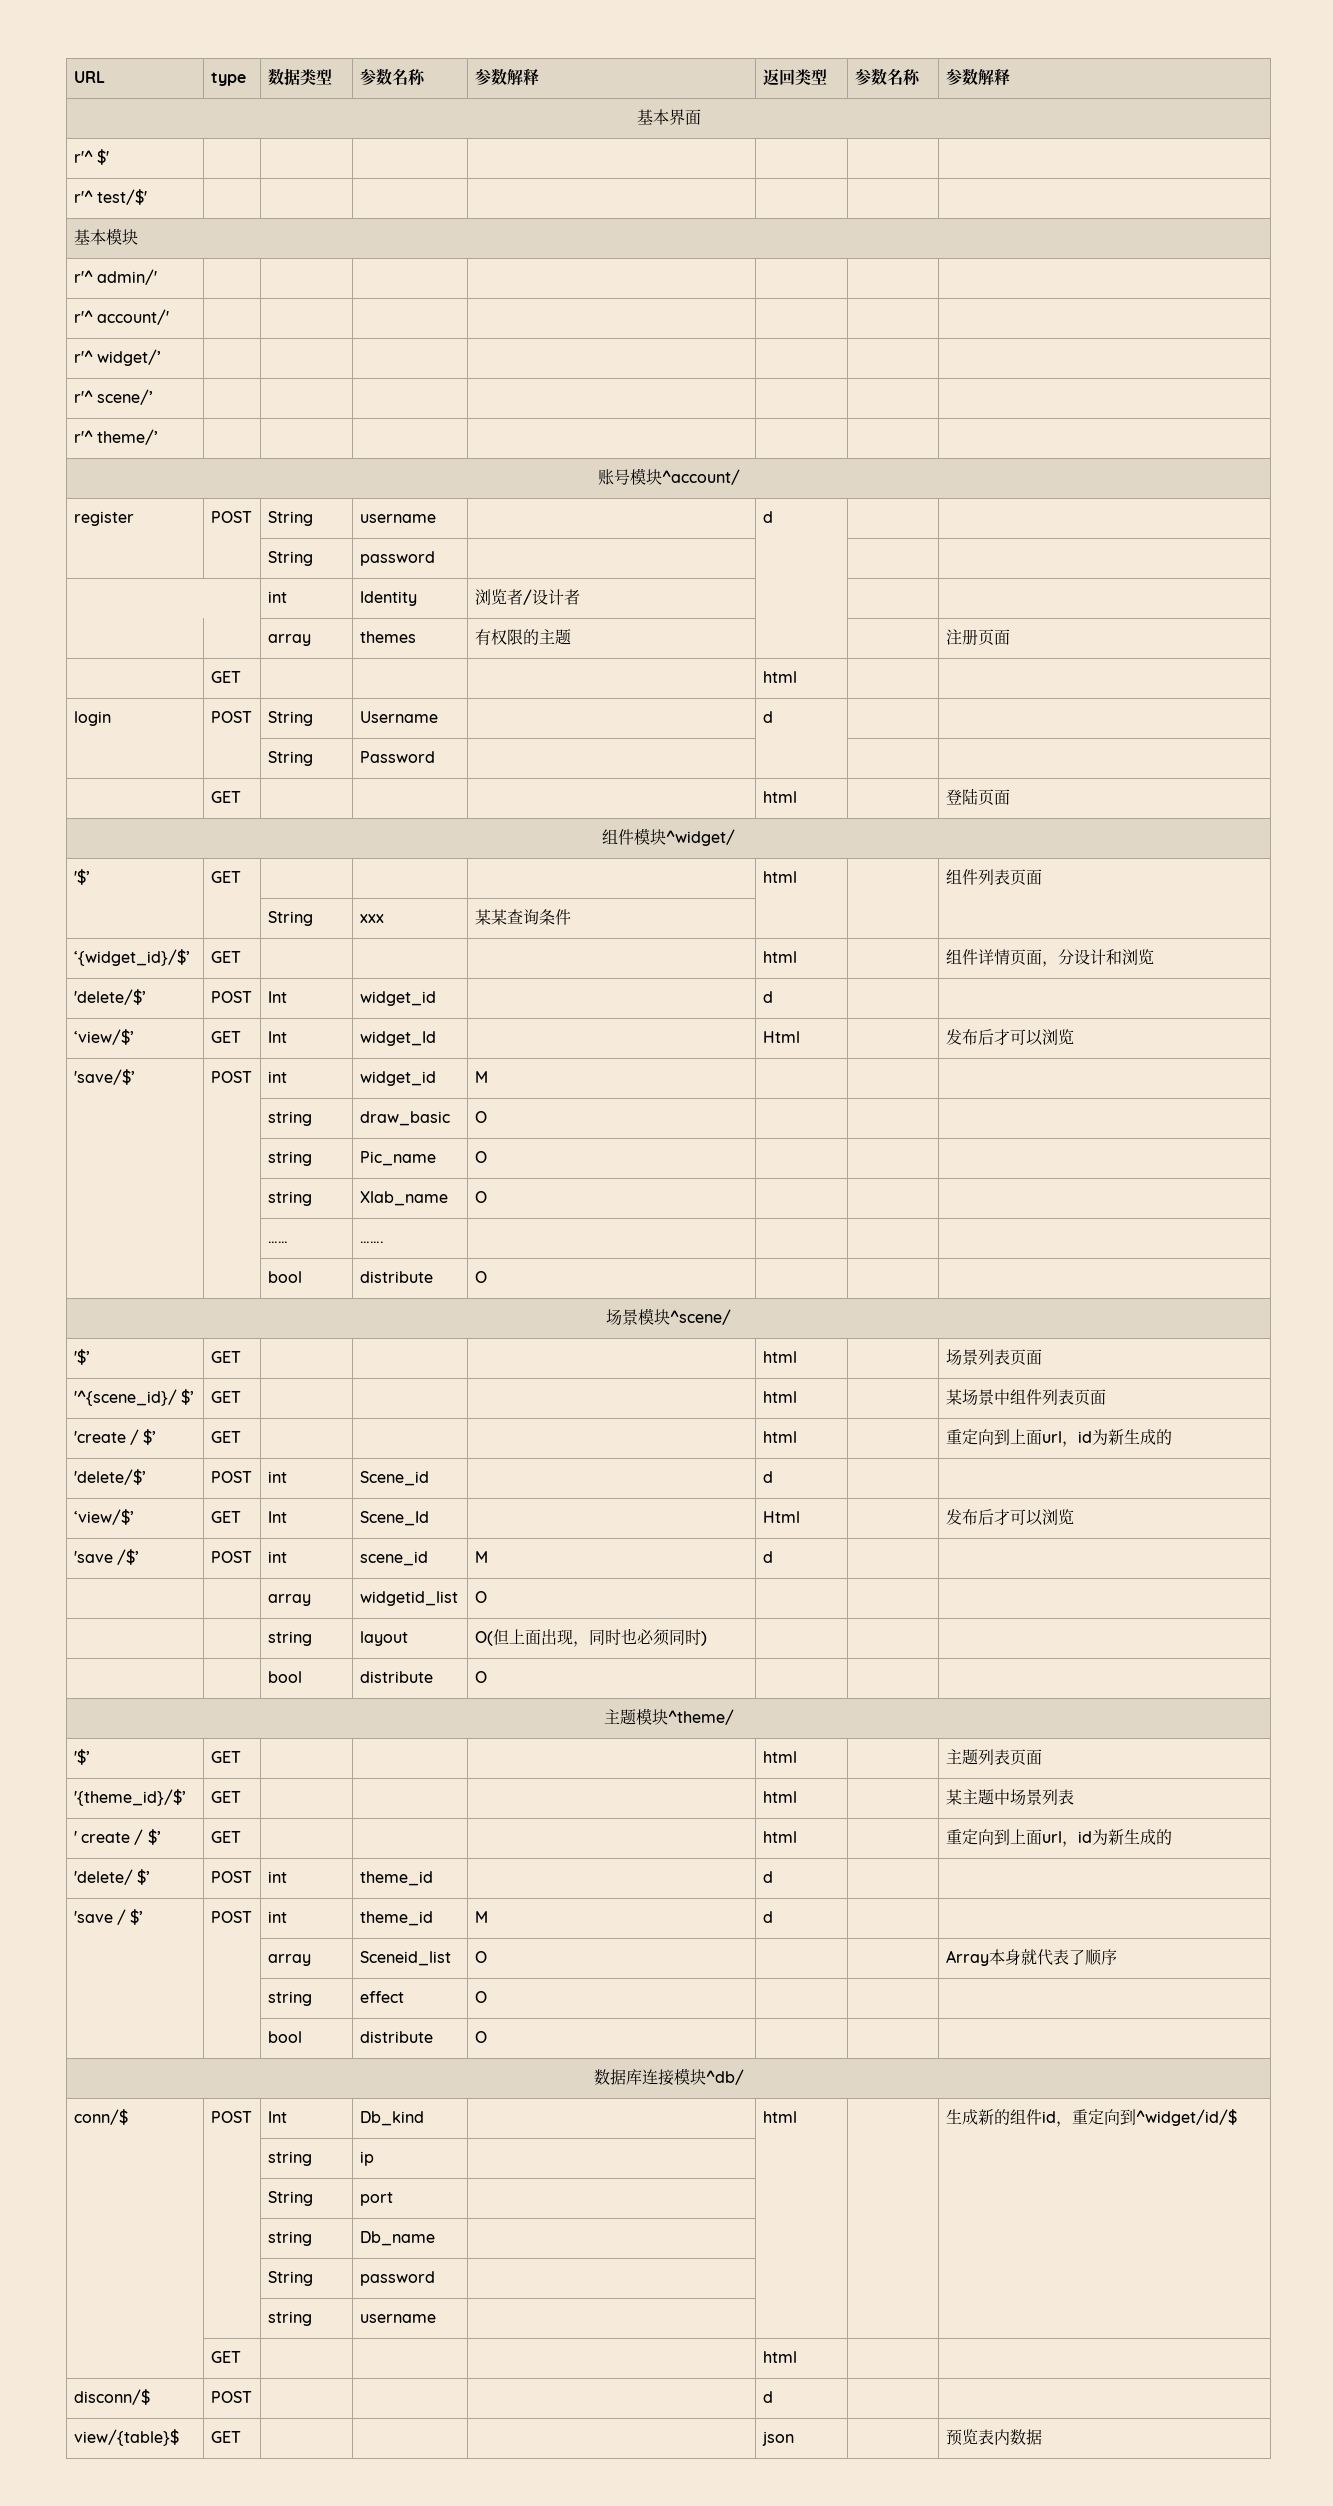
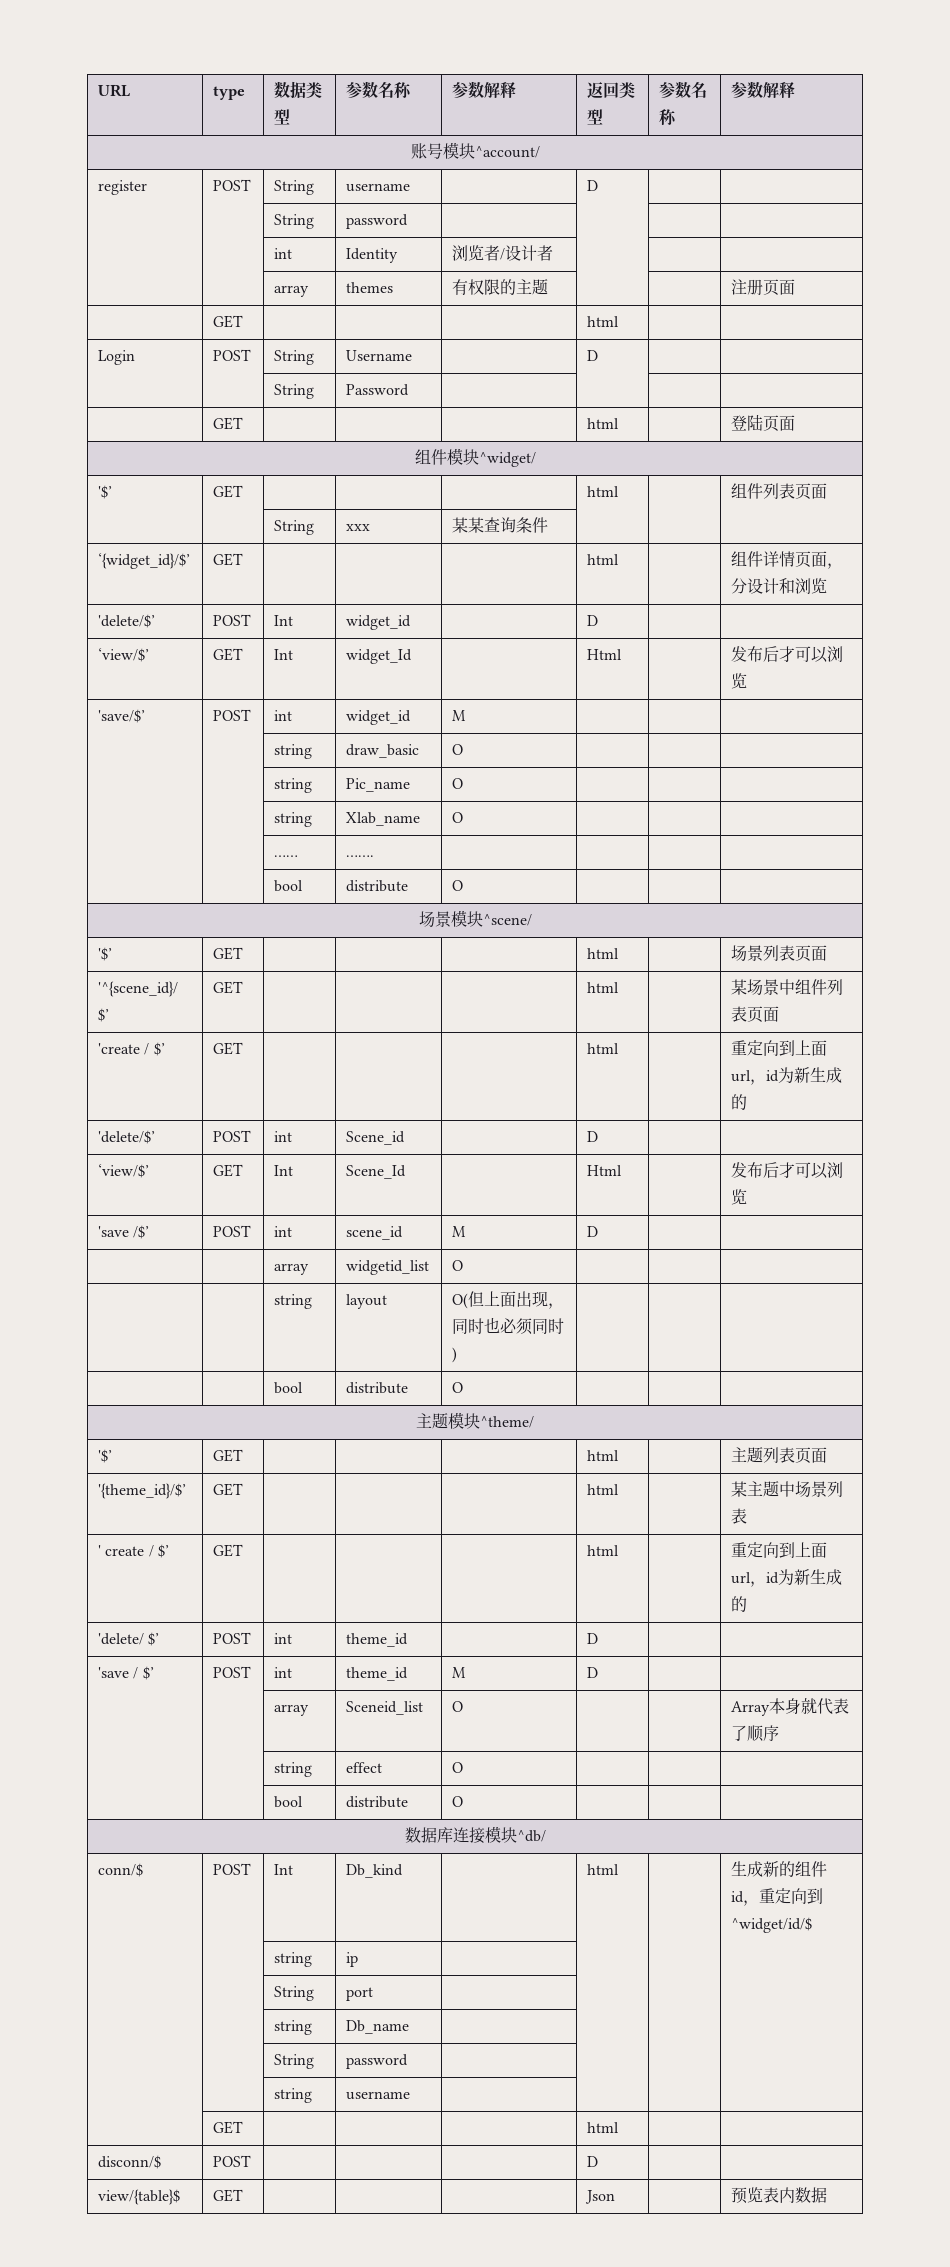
- 基本界面
- r'^ $' | | | | | | |
- r'^ test/$' | | | | | | |
- 基本模块
- r'^ admin/' | | | | | | |
- r'^ account/' | | | | | | |
- r'^ widget/’ | | | | | | |
- r'^ scene/’ | | | | | | |
- r'^ theme/’ | | | | | | |
- register | POST | String | username | | d | |
+ register | POST | String | username | | D | |
  | | String | password | | | |
- | int | Identity | 浏览者/设计者 | | |
+ | | int | Identity | 浏览者/设计者 | | |
- login | POST | String | Username | | d | |
+ Login | POST | String | Username | | D | |
- 'delete/$’ | POST | Int | widget_id | | d | |
+ 'delete/$’ | POST | Int | widget_id | | D | |
- 'delete/$’ | POST | int | Scene_id | | d | |
+ 'delete/$’ | POST | int | Scene_id | | D | |
- 'save /$’ | POST | int | scene_id | M | d | |
+ 'save /$’ | POST | int | scene_id | M | D | |
- 'delete/ $’ | POST | int | theme_id | | d | |
+ 'delete/ $’ | POST | int | theme_id | | D | |
- 'save / $’ | POST | int | theme_id | M | d | |
+ 'save / $’ | POST | int | theme_id | M | D | |
- disconn/$ | POST | | | | d | |
+ disconn/$ | POST | | | | D | |
- view/{table}$ | GET | | | | json | | 预览表内数据
+ view/{table}$ | GET | | | | Json | | 预览表内数据

